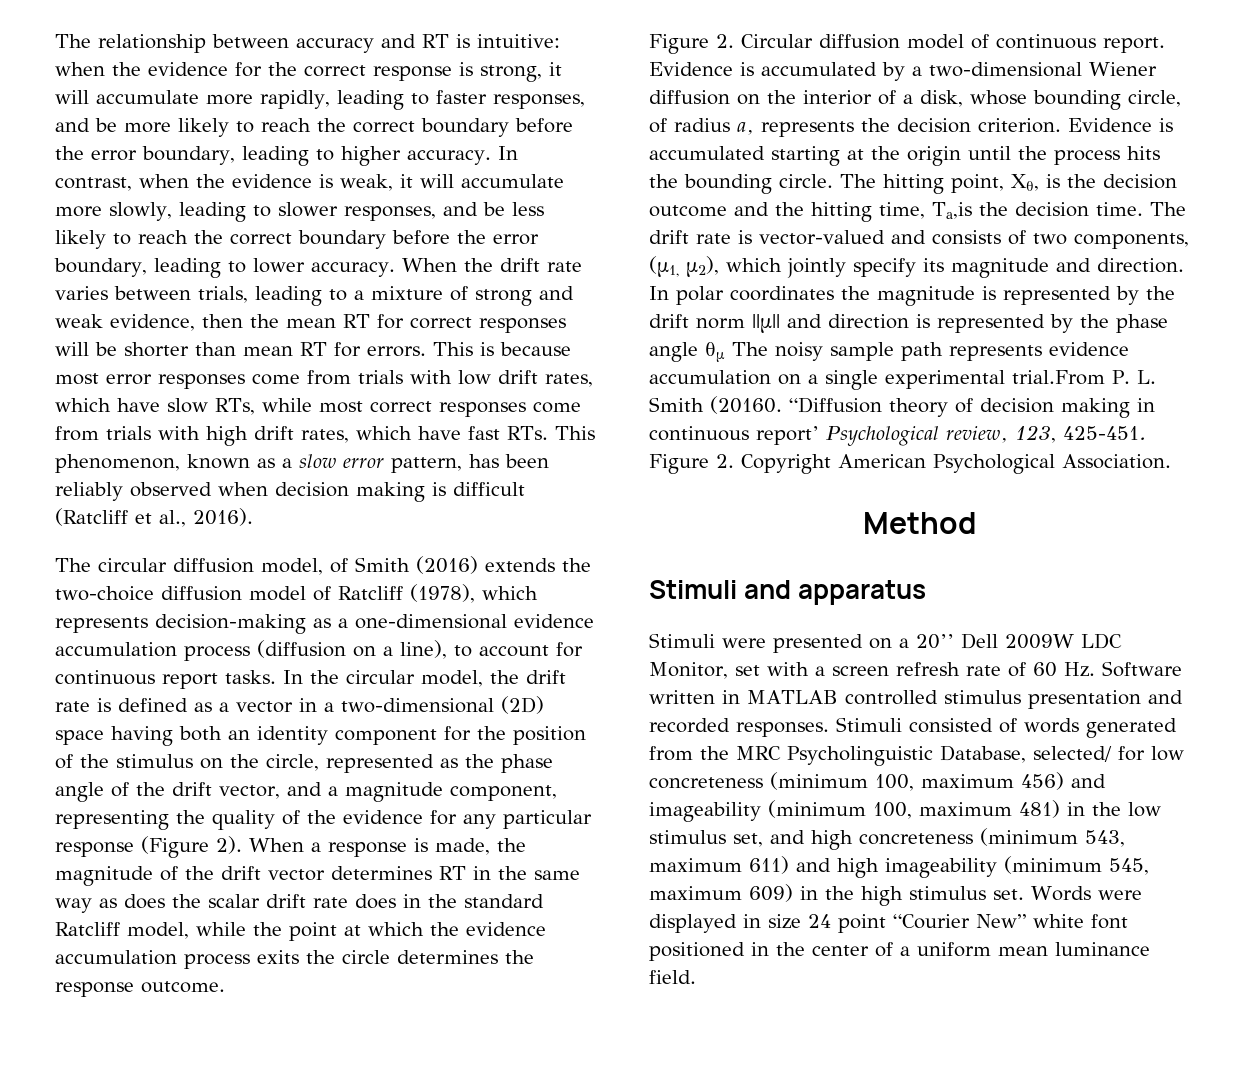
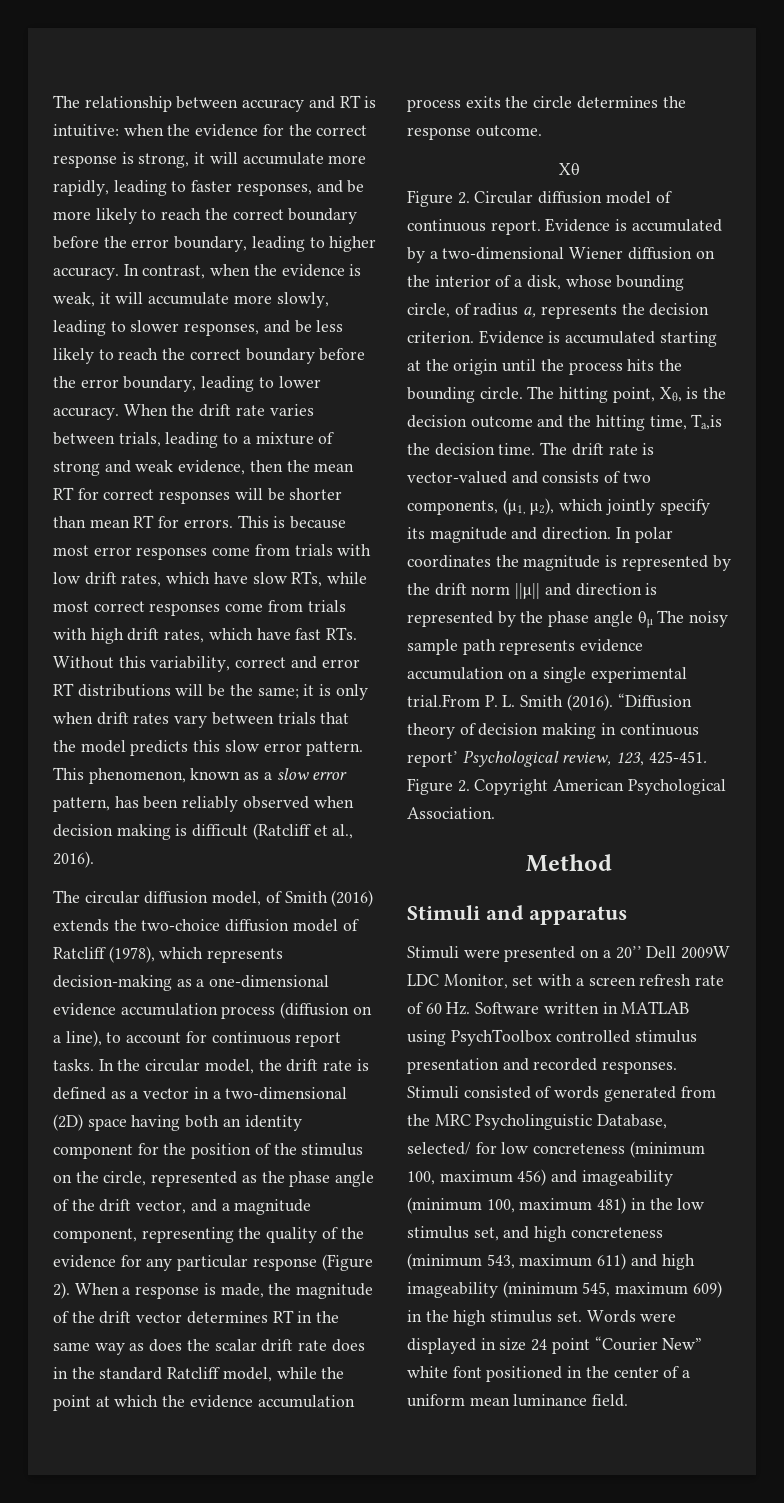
- This is because most error responses come from trials with low drift rates, which have slow RTs, while most correct responses come from trials with high drift rates, which have fast RTs. This phenomenon, known as a slow error pattern, has been reliably observed when decision making is difficult (Ratcliff et al., 2016).
+ This is because most error responses come from trials with low drift rates, which have slow RTs, while most correct responses come from trials with high drift rates, which have fast RTs. Without this variability, correct and error RT distributions will be the same; it is only when drift rates vary between trials that the model predicts this slow error pattern. This phenomenon, known as a slow error pattern, has been reliably observed when decision making is difficult (Ratcliff et al., 2016).
+ Xθ
- In polar coordinates the magnitude is represented by the drift norm ||μ|| and direction is represented by the phase angle θμ The noisy sample path represents evidence accumulation on a single experimental trial.From P. L. Smith (20160.
+ In polar coordinates the magnitude is represented by the drift norm ||μ|| and direction is represented by the phase angle θμ The noisy sample path represents evidence accumulation on a single experimental trial.From P. L. Smith (2016).
- Stimuli were presented on a 20’’ Dell 2009W LDC Monitor, set with a screen refresh rate of 60 Hz. Software written in MATLAB controlled stimulus presentation and recorded responses.
+ Stimuli were presented on a 20’’ Dell 2009W LDC Monitor, set with a screen refresh rate of 60 Hz. Software written in MATLAB using PsychToolbox controlled stimulus presentation and recorded responses.

